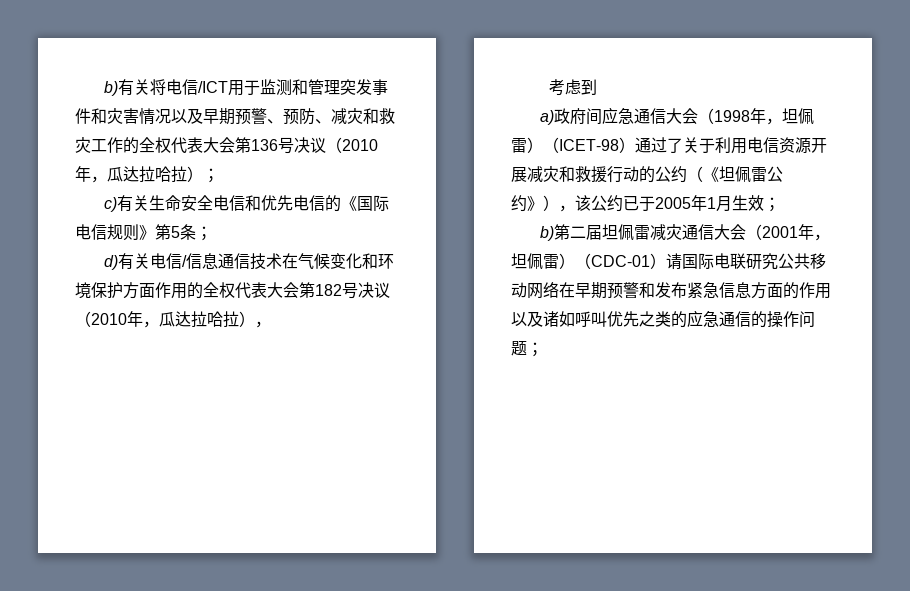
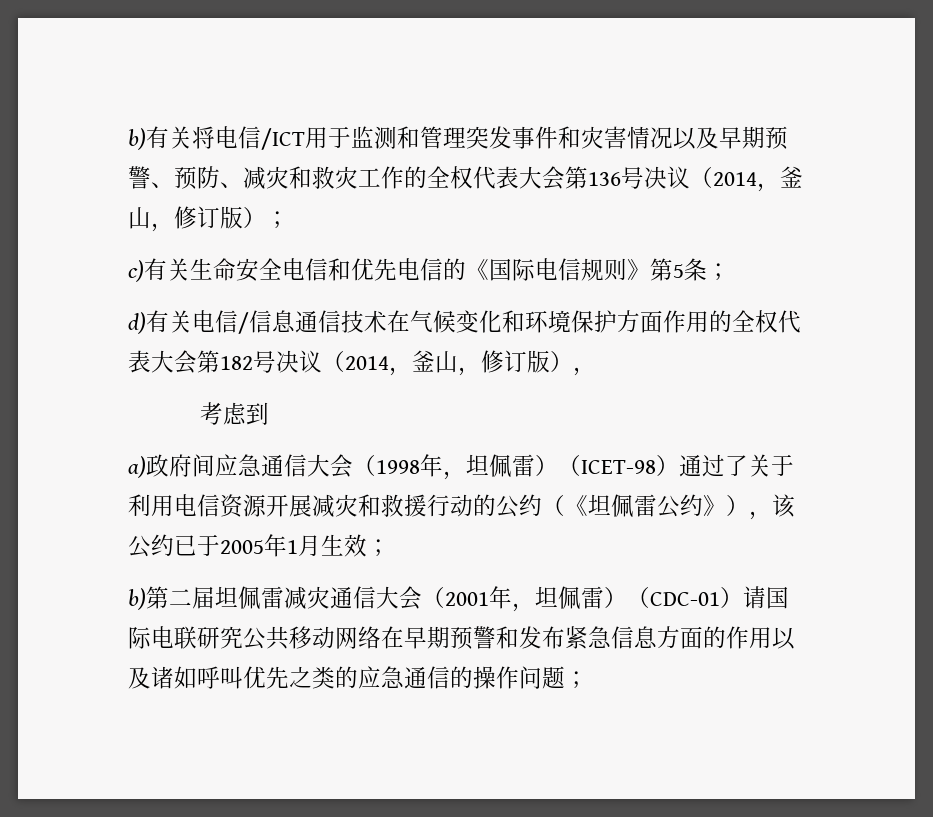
- b)有关将电信/ICT用于监测和管理突发事件和灾害情况以及早期预警、预防、减灾和救灾工作的全权代表大会第136号决议（2010年，瓜达拉哈拉）；
+ b)有关将电信/ICT用于监测和管理突发事件和灾害情况以及早期预警、预防、减灾和救灾工作的全权代表大会第136号决议（2014，釜山，修订版）；
- d)有关电信/信息通信技术在气候变化和环境保护方面作用的全权代表大会第182号决议（2010年，瓜达拉哈拉），
+ d)有关电信/信息通信技术在气候变化和环境保护方面作用的全权代表大会第182号决议（2014，釜山，修订版），

